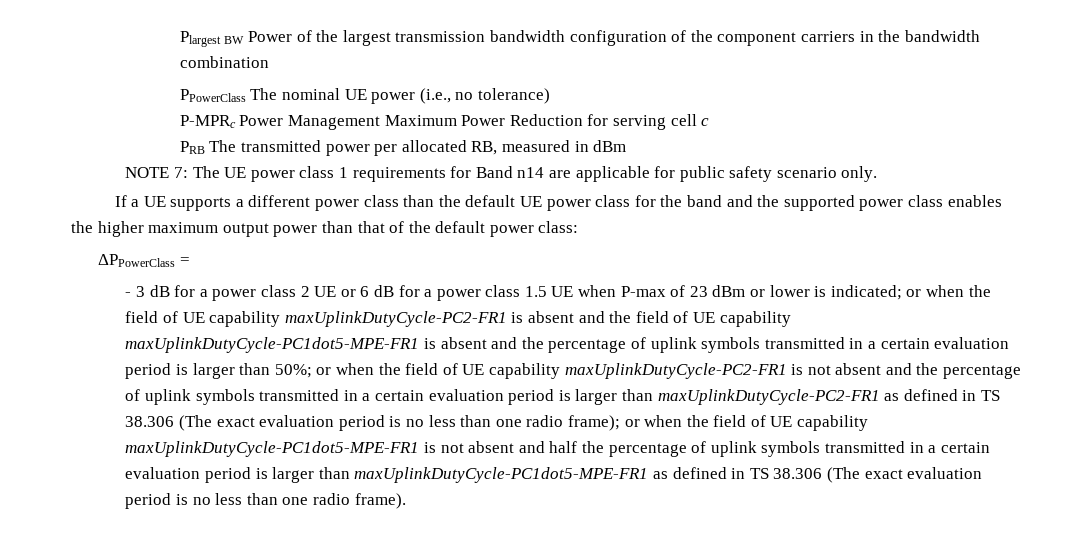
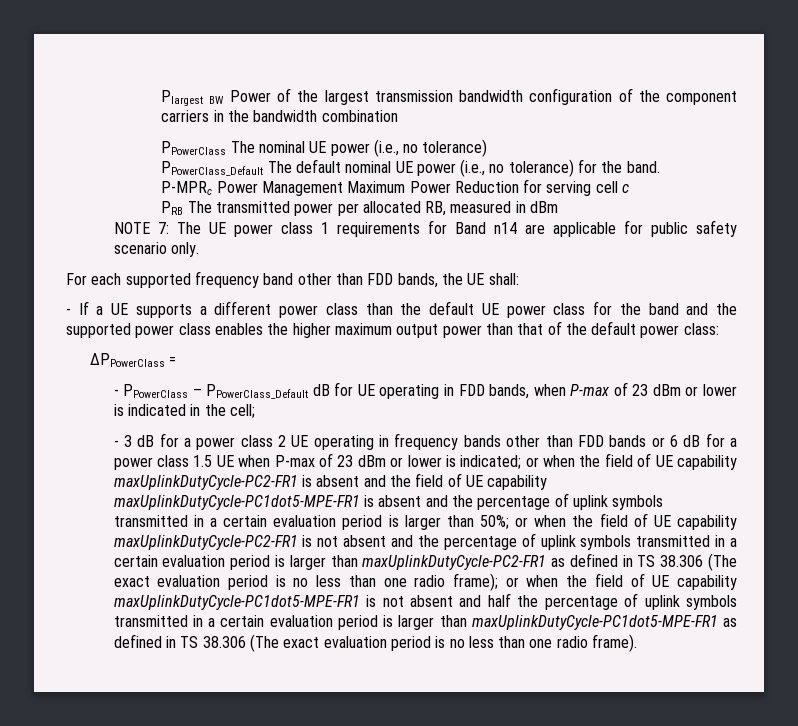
+ PPowerClass_Default The default nominal UE power (i.e., no tolerance) for the band.
- If a UE supports a different power class than the default UE power class for the band and the supported power class enables the higher maximum output power than that of the default power class:
+ For each supported frequency band other than FDD bands, the UE shall:
+ - If a UE supports a different power class than the default UE power class for the band and the supported power class enables the higher maximum output power than that of the default power class:
+ - PPowerClass – PPowerClass_Default dB for UE operating in FDD bands, when P-max of 23 dBm or lower is indicated in the cell;
- - 3 dB for a power class 2 UE or 6 dB for a power class 1.5 UE when P-max of 23 dBm or lower is indicated;
+ - 3 dB for a power class 2 UE operating in frequency bands other than FDD bands or 6 dB for a power class 1.5 UE when P-max of 23 dBm or lower is indicated;

